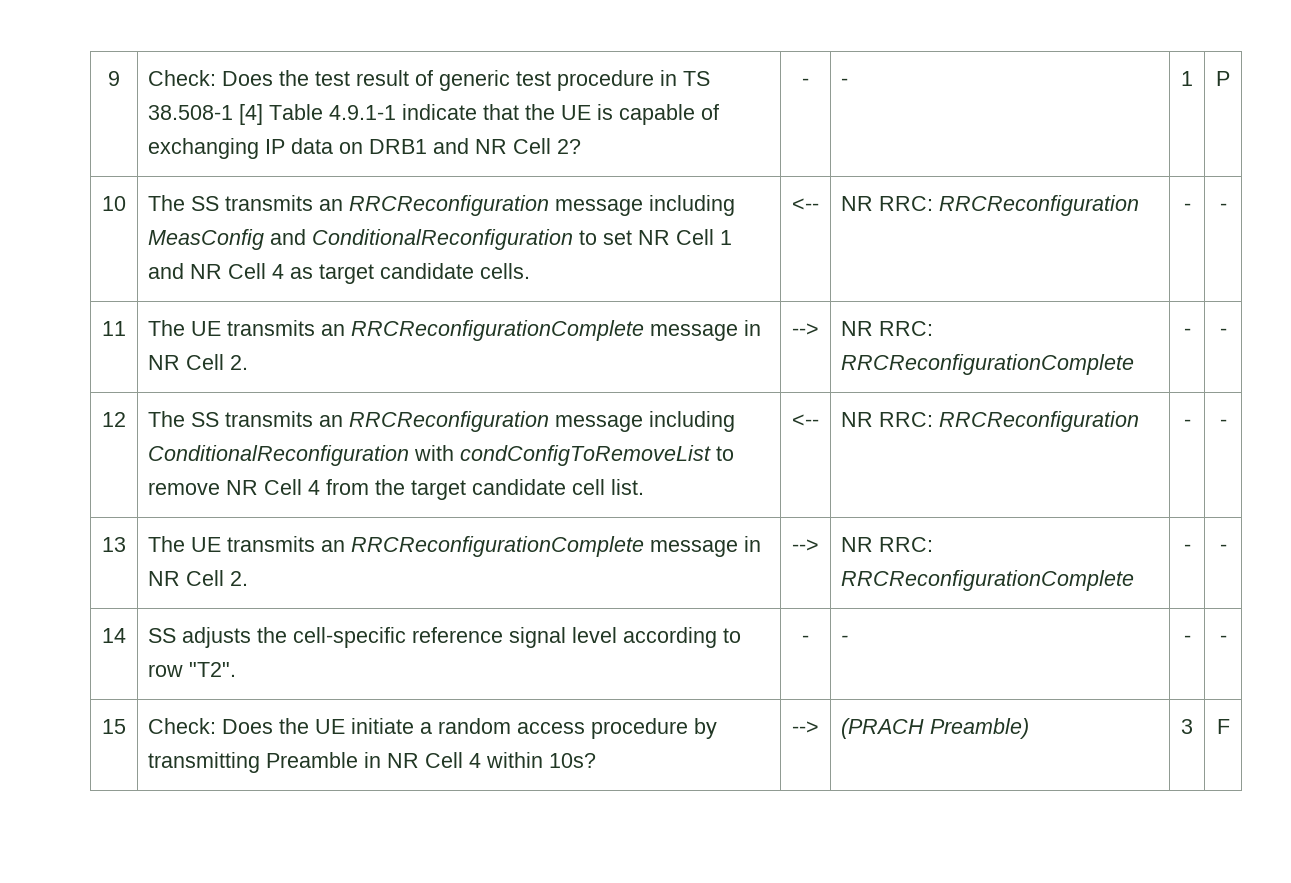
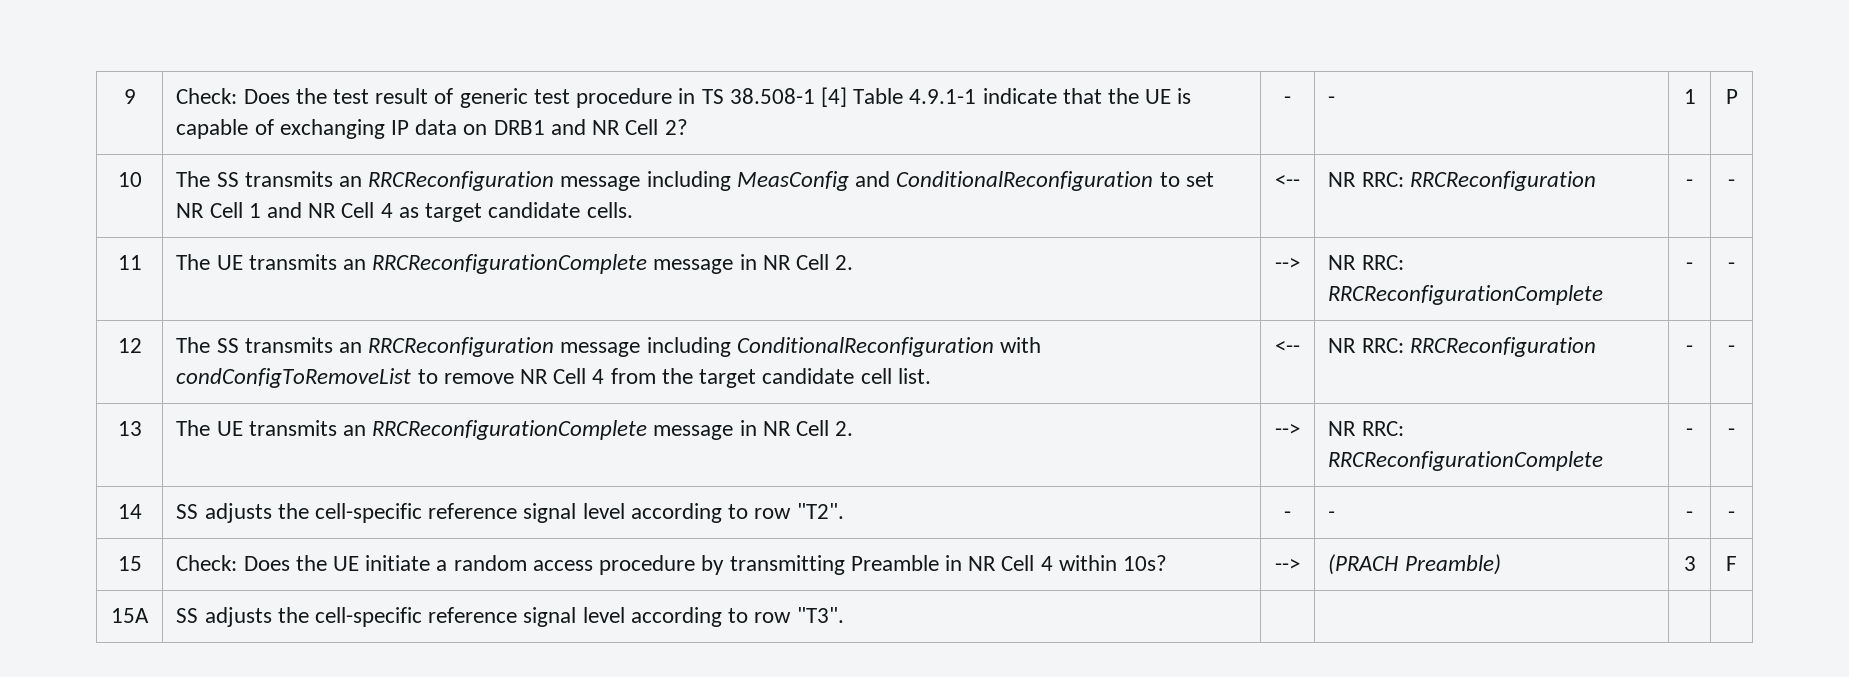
+ 15A | SS adjusts the cell-specific reference signal level according to row "T3". | | | |

